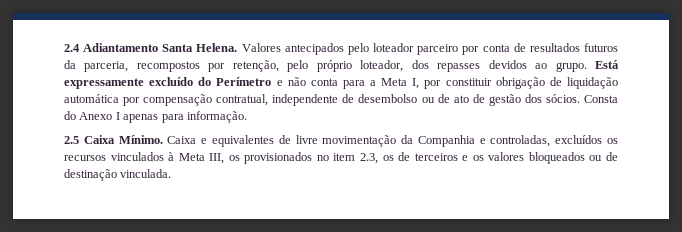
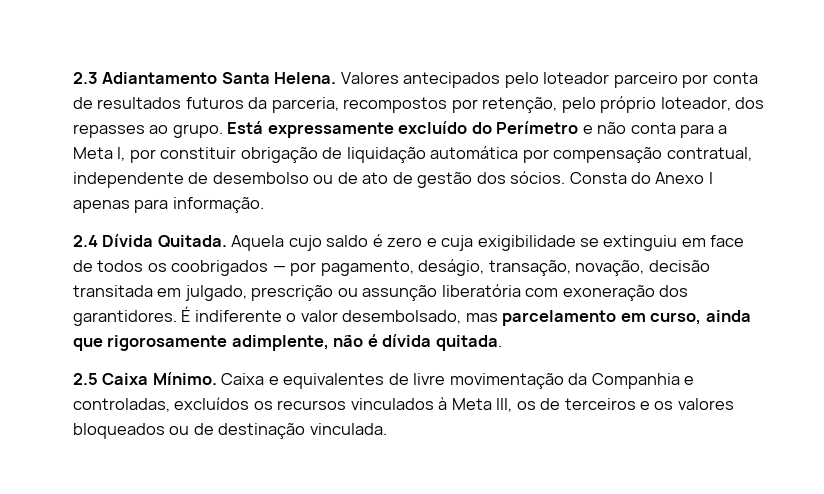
- 2.4 Adiantamento Santa Helena.
+ 2.3 Adiantamento Santa Helena.
- Valores antecipados pelo loteador parceiro por conta de resultados futuros da parceria, recompostos por retenção, pelo próprio loteador, dos repasses devidos ao grupo.
+ Valores antecipados pelo loteador parceiro por conta de resultados futuros da parceria, recompostos por retenção, pelo próprio loteador, dos repasses ao grupo.
+ 2.4 Dívida Quitada. Aquela cujo saldo é zero e cuja exigibilidade se extinguiu em face de todos os coobrigados — por pagamento, deságio, transação, novação, decisão transitada em julgado, prescrição ou assunção liberatória com exoneração dos garantidores. É indiferente o valor desembolsado, mas parcelamento em curso, ainda que rigorosamente adimplente, não é dívida quitada.
- Caixa e equivalentes de livre movimentação da Companhia e controladas, excluídos os recursos vinculados à Meta III, os provisionados no item 2.3, os de terceiros e os valores bloqueados ou de destinação vinculada.
+ Caixa e equivalentes de livre movimentação da Companhia e controladas, excluídos os recursos vinculados à Meta III, os de terceiros e os valores bloqueados ou de destinação vinculada.

